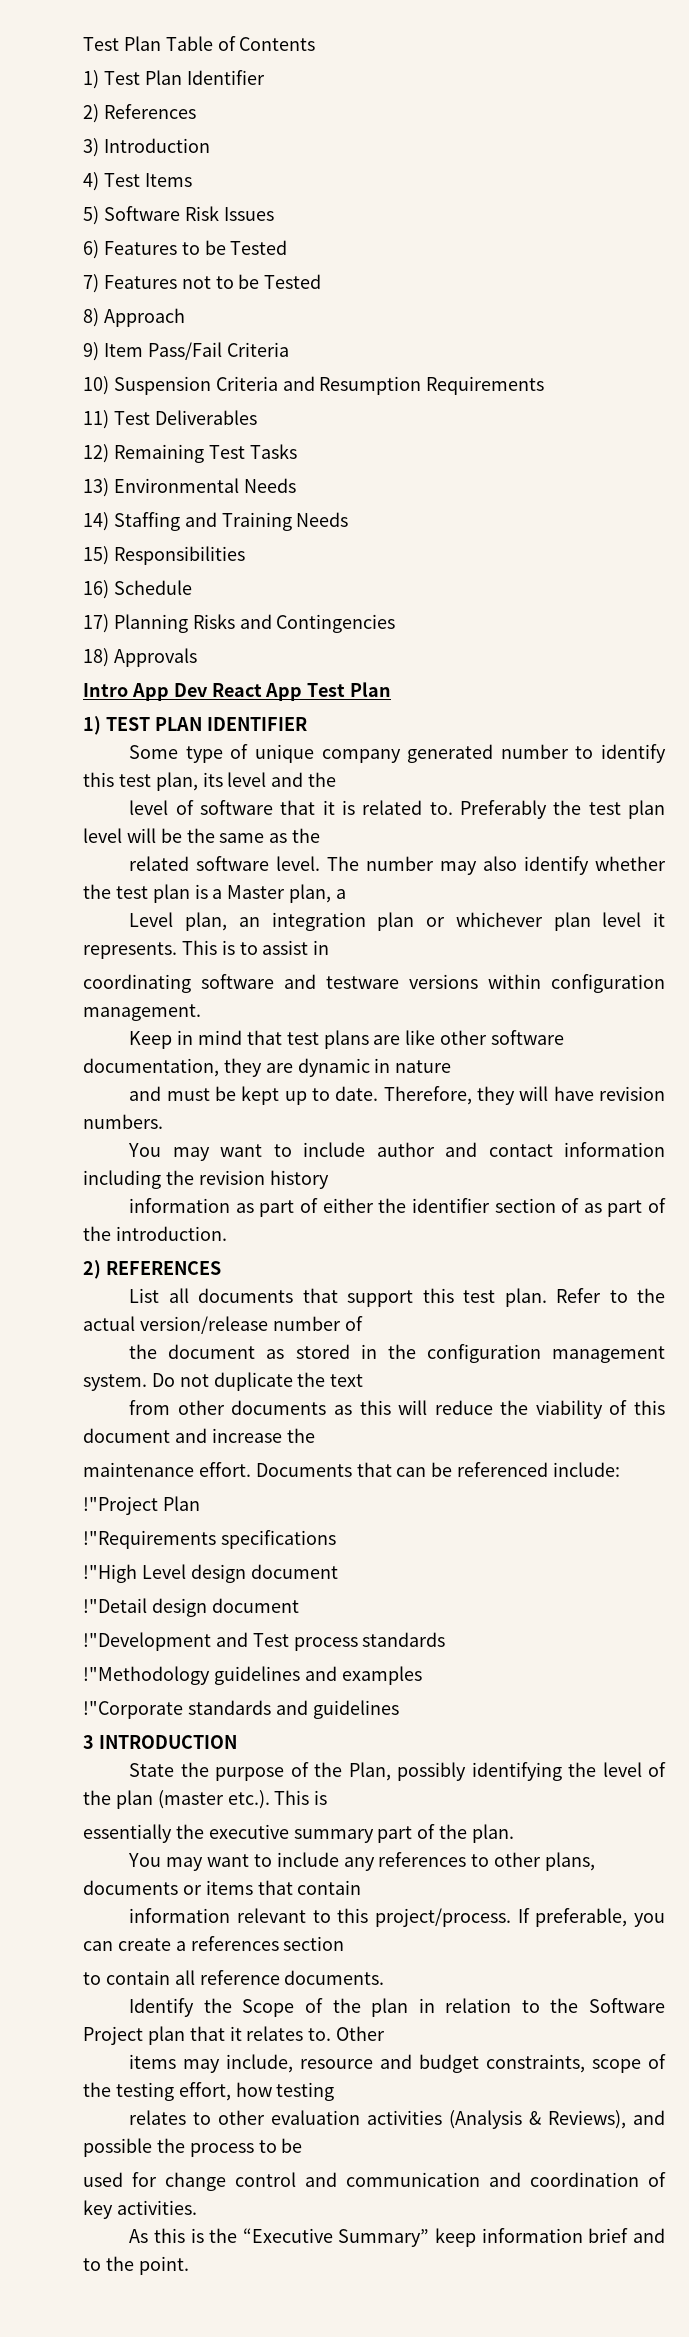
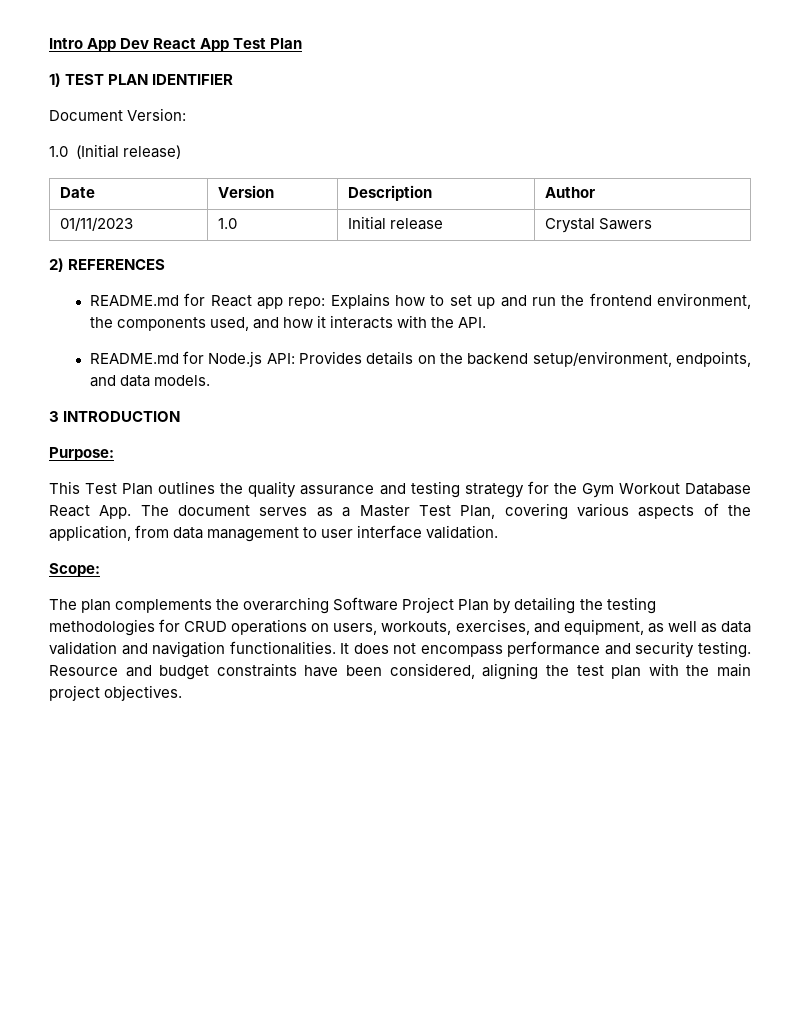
- Test Plan Table of Contents
- 1) Test Plan Identifier
- 2) References
- 3) Introduction
- 4) Test Items
- 5) Software Risk Issues
- 6) Features to be Tested
- 7) Features not to be Tested
- 8) Approach
- 9) Item Pass/Fail Criteria
- 10) Suspension Criteria and Resumption Requirements
- 11) Test Deliverables
- 12) Remaining Test Tasks
- 13) Environmental Needs
- 14) Staffing and Training Needs
- 15) Responsibilities
- 16) Schedule
- 17) Planning Risks and Contingencies
- 18) Approvals
- Some type of unique company generated number to identify this test plan, its level and the
- level of software that it is related to. Preferably the test plan level will be the same as the
- related software level. The number may also identify whether the test plan is a Master plan, a
- Level plan, an integration plan or whichever plan level it represents. This is to assist in
- coordinating software and testware versions within configuration management.
- Keep in mind that test plans are like other software documentation, they are dynamic in nature
- and must be kept up to date. Therefore, they will have revision numbers.
- You may want to include author and contact information including the revision history
- information as part of either the identifier section of as part of the introduction.
+ Document Version:
+ 1.0 (Initial release)
+ Date | Version | Description | Author
+ 01/11/2023 | 1.0 | Initial release | Crystal Sawers
  2) REFERENCES
- List all documents that support this test plan. Refer to the actual version/release number of
- the document as stored in the configuration management system. Do not duplicate the text
- from other documents as this will reduce the viability of this document and increase the
- maintenance effort. Documents that can be referenced include:
- !"Project Plan
- !"Requirements specifications
- !"High Level design document
- !"Detail design document
- !"Development and Test process standards
- !"Methodology guidelines and examples
- !"Corporate standards and guidelines
+ README.md for React app repo: Explains how to set up and run the frontend environment, the components used, and how it interacts with the API.
+ README.md for Node.js API: Provides details on the backend setup/environment, endpoints, and data models.
  3 INTRODUCTION
- State the purpose of the Plan, possibly identifying the level of the plan (master etc.). This is
- essentially the executive summary part of the plan.
- You may want to include any references to other plans, documents or items that contain
- information relevant to this project/process. If preferable, you can create a references section
- to contain all reference documents.
- Identify the Scope of the plan in relation to the Software Project plan that it relates to. Other
- items may include, resource and budget constraints, scope of the testing effort, how testing
- relates to other evaluation activities (Analysis & Reviews), and possible the process to be
- used for change control and communication and coordination of key activities.
- As this is the “Executive Summary” keep information brief and to the point.
+ Purpose:
+ This Test Plan outlines the quality assurance and testing strategy for the Gym Workout Database React App. The document serves as a Master Test Plan, covering various aspects of the application, from data management to user interface validation.
+ Scope:
+ The plan complements the overarching Software Project Plan by detailing the testing methodologies for CRUD operations on users, workouts, exercises, and equipment, as well as data validation and navigation functionalities. It does not encompass performance and security testing. Resource and budget constraints have been considered, aligning the test plan with the main project objectives.

